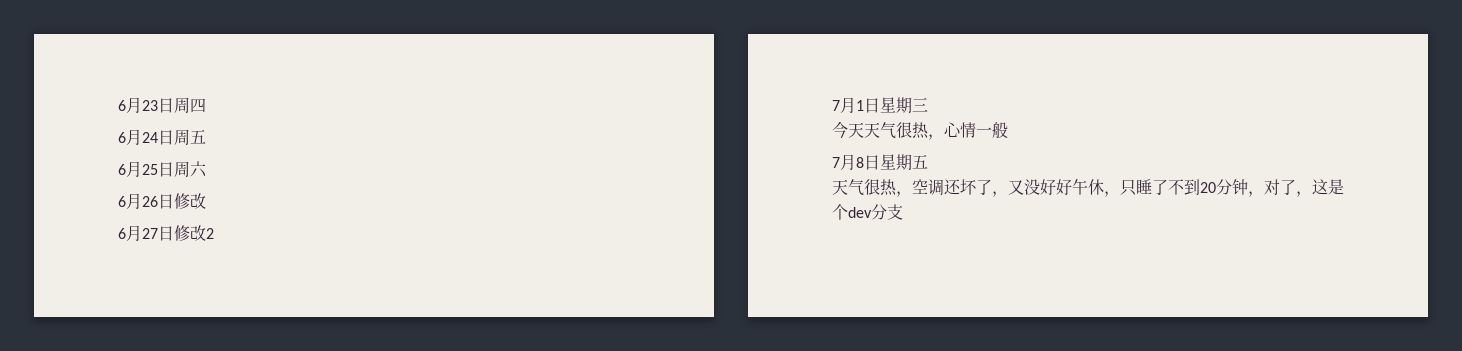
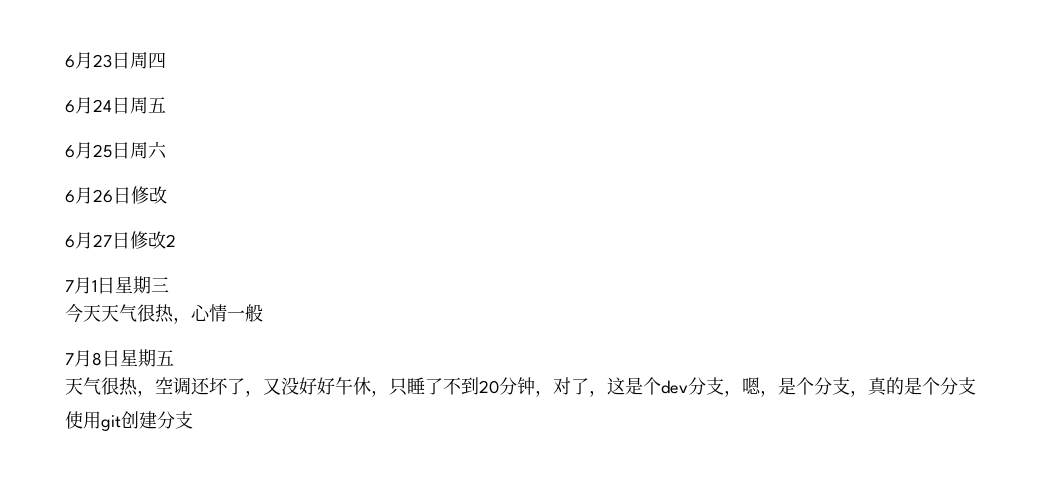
- 天气很热，空调还坏了，又没好好午休，只睡了不到20分钟，对了，这是个dev分支
+ 天气很热，空调还坏了，又没好好午休，只睡了不到20分钟，对了，这是个dev分支，嗯，是个分支，真的是个分支
+ 使用git创建分支

